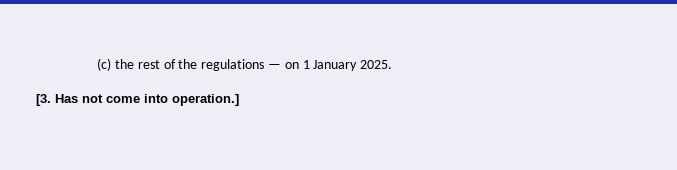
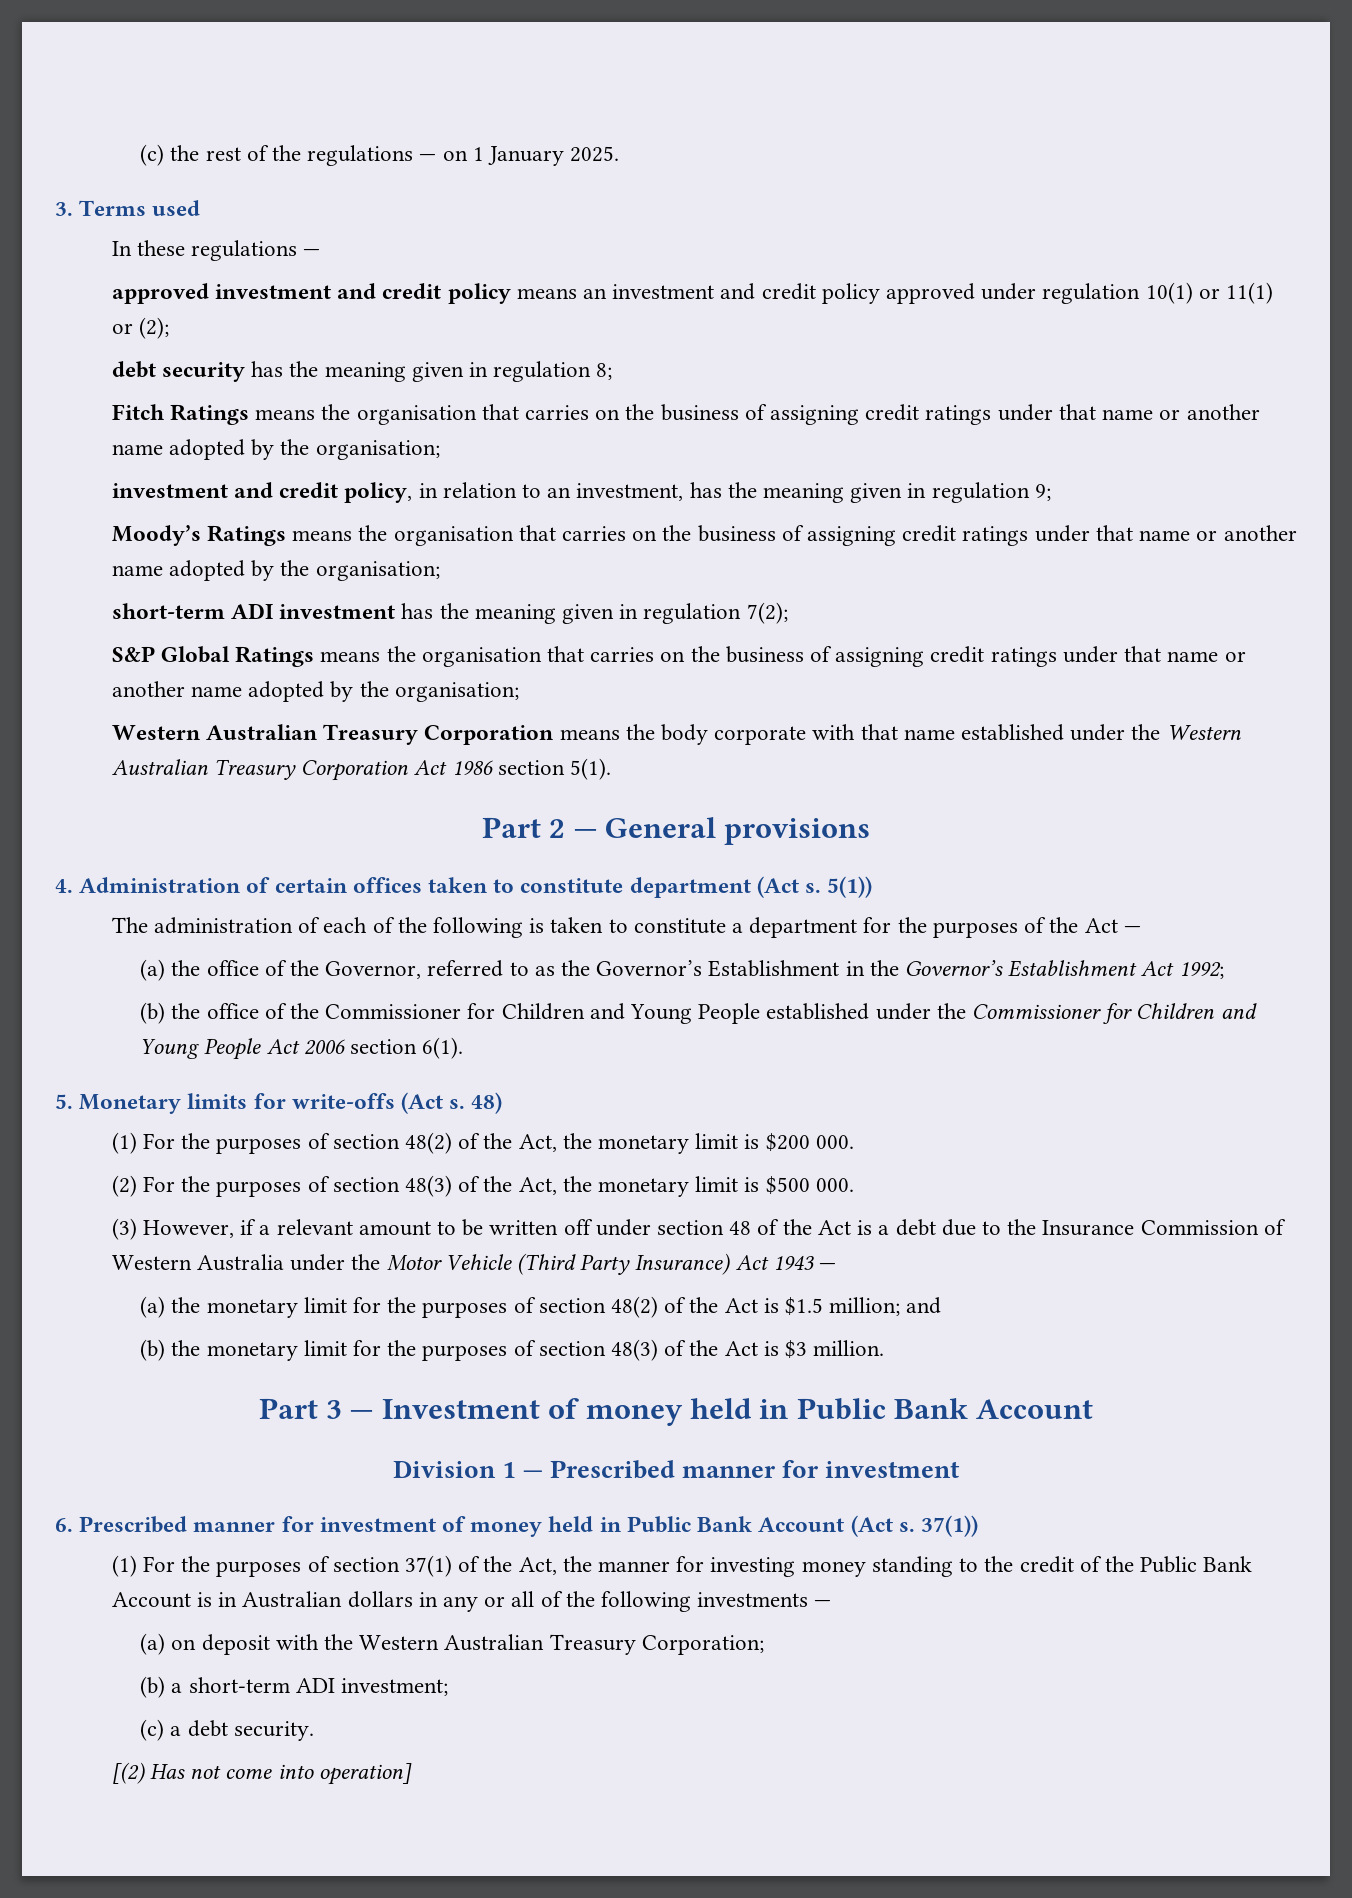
- [3. Has not come into operation.]
+ 3. Terms used
+ In these regulations —
+ approved investment and credit policy means an investment and credit policy approved under regulation 10(1) or 11(1) or (2);
+ debt security has the meaning given in regulation 8;
+ Fitch Ratings means the organisation that carries on the business of assigning credit ratings under that name or another name adopted by the organisation;
+ investment and credit policy, in relation to an investment, has the meaning given in regulation 9;
+ Moody’s Ratings means the organisation that carries on the business of assigning credit ratings under that name or another name adopted by the organisation;
+ short-term ADI investment has the meaning given in regulation 7(2);
+ S&P Global Ratings means the organisation that carries on the business of assigning credit ratings under that name or another name adopted by the organisation;
+ Western Australian Treasury Corporation means the body corporate with that name established under the Western Australian Treasury Corporation Act 1986 section 5(1).
+ Part 2 — General provisions
+ 4. Administration of certain offices taken to constitute department (Act s. 5(1))
+ The administration of each of the following is taken to constitute a department for the purposes of the Act —
+ (a) the office of the Governor, referred to as the Governor’s Establishment in the Governor’s Establishment Act 1992;
+ (b) the office of the Commissioner for Children and Young People established under the Commissioner for Children and Young People Act 2006 section 6(1).
+ 5. Monetary limits for write-offs (Act s. 48)
+ (1) For the purposes of section 48(2) of the Act, the monetary limit is $200 000.
+ (2) For the purposes of section 48(3) of the Act, the monetary limit is $500 000.
+ (3) However, if a relevant amount to be written off under section 48 of the Act is a debt due to the Insurance Commission of Western Australia under the Motor Vehicle (Third Party Insurance) Act 1943 —
+ (a) the monetary limit for the purposes of section 48(2) of the Act is $1.5 million; and
+ (b) the monetary limit for the purposes of section 48(3) of the Act is $3 million.
+ Part 3 — Investment of money held in Public Bank Account
+ Division 1 — Prescribed manner for investment
+ 6. Prescribed manner for investment of money held in Public Bank Account (Act s. 37(1))
+ (1) For the purposes of section 37(1) of the Act, the manner for investing money standing to the credit of the Public Bank Account is in Australian dollars in any or all of the following investments —
+ (a) on deposit with the Western Australian Treasury Corporation;
+ (b) a short-term ADI investment;
+ (c) a debt security.
+ [(2) Has not come into operation]

